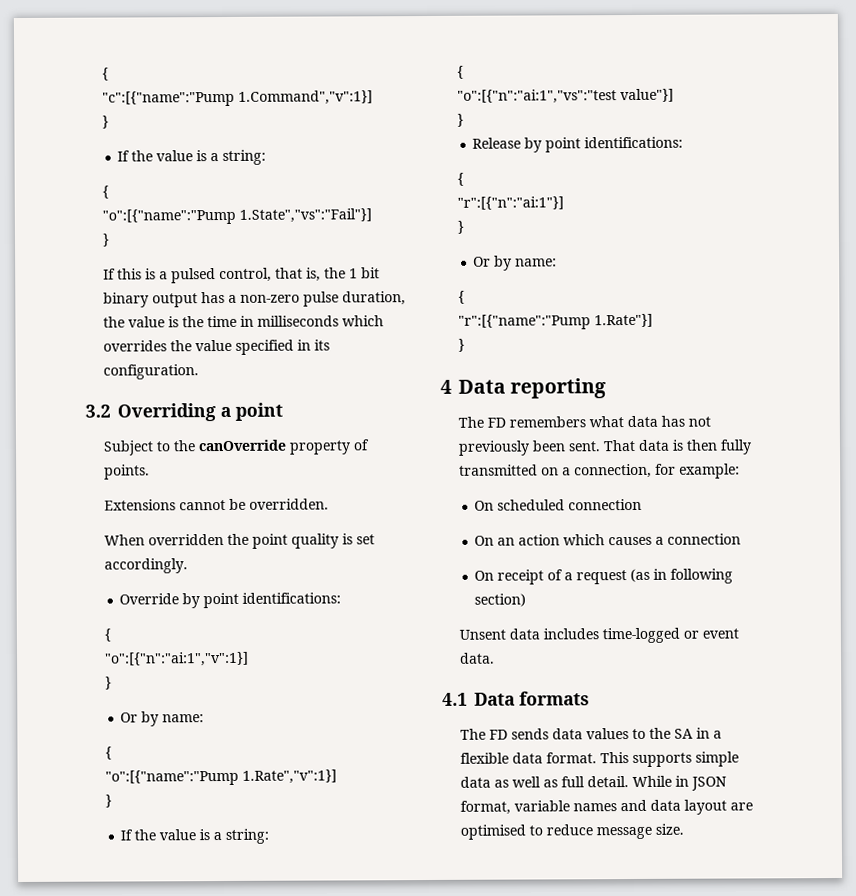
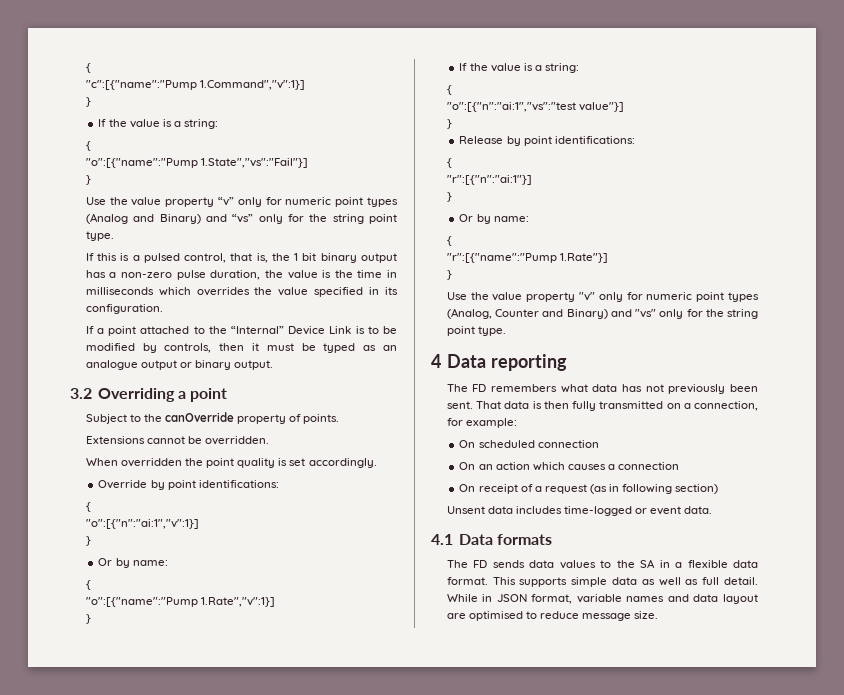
+ Use the value property “v” only for numeric point types (Analog and Binary) and “vs” only for the string point type.
+ If a point attached to the “Internal” Device Link is to be modified by controls, then it must be typed as an analogue output or binary output.
+ Use the value property "v" only for numeric point types (Analog, Counter and Binary) and "vs" only for the string point type.

